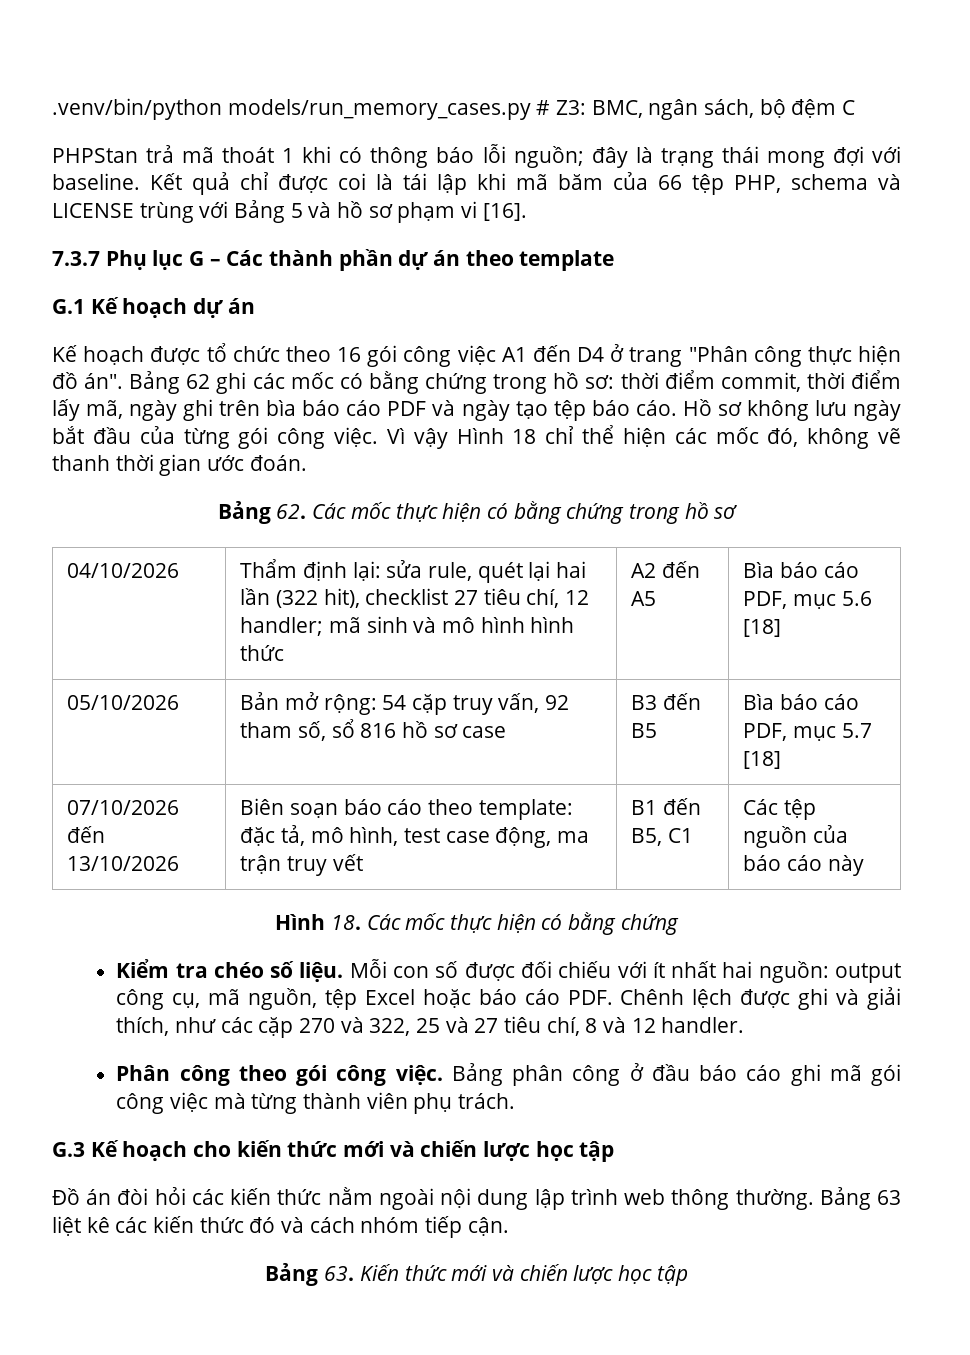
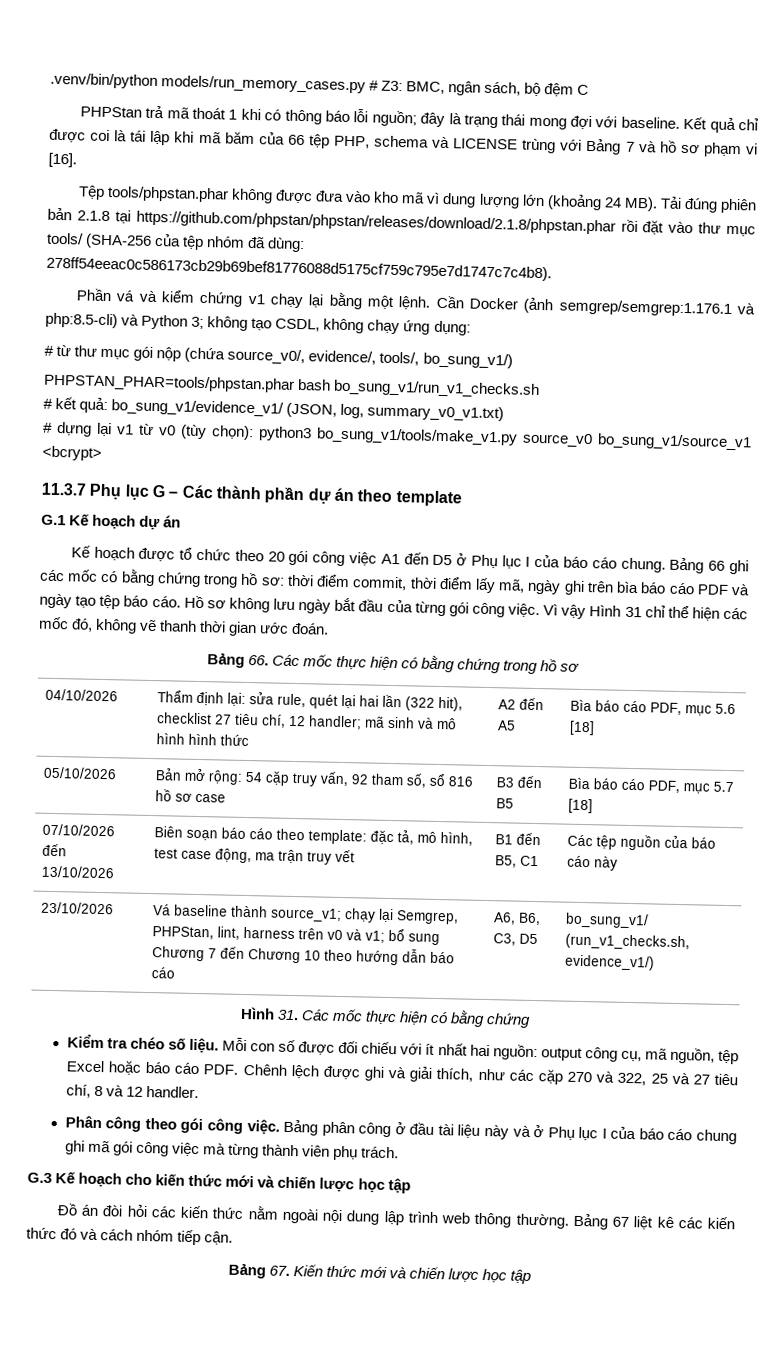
- Kết quả chỉ được coi là tái lập khi mã băm của 66 tệp PHP, schema và LICENSE trùng với Bảng 5 và hồ sơ phạm vi [16].
+ Kết quả chỉ được coi là tái lập khi mã băm của 66 tệp PHP, schema và LICENSE trùng với Bảng 7 và hồ sơ phạm vi [16].
- 7.3.7 Phụ lục G – Các thành phần dự án theo template
+ Tệp tools/phpstan.phar không được đưa vào kho mã vì dung lượng lớn (khoảng 24 MB). Tải đúng phiên bản 2.1.8 tại https://github.com/phpstan/phpstan/releases/download/2.1.8/phpstan.phar rồi đặt vào thư mục tools/ (SHA-256 của tệp nhóm đã dùng: 278ff54eeac0c586173cb29b69bef81776088d5175cf759c795e7d1747c7c4b8).
+ Phần vá và kiểm chứng v1 chạy lại bằng một lệnh. Cần Docker (ảnh semgrep/semgrep:1.176.1 và php:8.5-cli) và Python 3; không tạo CSDL, không chạy ứng dụng:
+ # từ thư mục gói nộp (chứa source_v0/, evidence/, tools/, bo_sung_v1/)
+ PHPSTAN_PHAR=tools/phpstan.phar bash bo_sung_v1/run_v1_checks.sh
+ # kết quả: bo_sung_v1/evidence_v1/ (JSON, log, summary_v0_v1.txt)
+ # dựng lại v1 từ v0 (tùy chọn): python3 bo_sung_v1/tools/make_v1.py source_v0 bo_sung_v1/source_v1 <bcrypt>
+ 11.3.7 Phụ lục G – Các thành phần dự án theo template
- Kế hoạch được tổ chức theo 16 gói công việc A1 đến D4 ở trang "Phân công thực hiện đồ án". Bảng 62 ghi các mốc có bằng chứng trong hồ sơ: thời điểm commit, thời điểm lấy mã, ngày ghi trên bìa báo cáo PDF và ngày tạo tệp báo cáo.
+ Kế hoạch được tổ chức theo 20 gói công việc A1 đến D5 ở Phụ lục I của báo cáo chung. Bảng 66 ghi các mốc có bằng chứng trong hồ sơ: thời điểm commit, thời điểm lấy mã, ngày ghi trên bìa báo cáo PDF và ngày tạo tệp báo cáo.
- Vì vậy Hình 18 chỉ thể hiện các mốc đó, không vẽ thanh thời gian ước đoán.
+ Vì vậy Hình 31 chỉ thể hiện các mốc đó, không vẽ thanh thời gian ước đoán.
- Bảng 62. Các mốc thực hiện có bằng chứng trong hồ sơ
+ Bảng 66. Các mốc thực hiện có bằng chứng trong hồ sơ
- Hình 18. Các mốc thực hiện có bằng chứng
+ 23/10/2026 | Vá baseline thành source_v1; chạy lại Semgrep, PHPStan, lint, harness trên v0 và v1; bổ sung Chương 7 đến Chương 10 theo hướng dẫn báo cáo | A6, B6, C3, D5 | bo_sung_v1/ (run_v1_checks.sh, evidence_v1/)
+ Hình 31. Các mốc thực hiện có bằng chứng
- Bảng phân công ở đầu báo cáo ghi mã gói công việc mà từng thành viên phụ trách.
+ Bảng phân công ở đầu tài liệu này và ở Phụ lục I của báo cáo chung ghi mã gói công việc mà từng thành viên phụ trách.
- Bảng 63 liệt kê các kiến thức đó và cách nhóm tiếp cận.
+ Bảng 67 liệt kê các kiến thức đó và cách nhóm tiếp cận.
- Bảng 63. Kiến thức mới và chiến lược học tập
+ Bảng 67. Kiến thức mới và chiến lược học tập

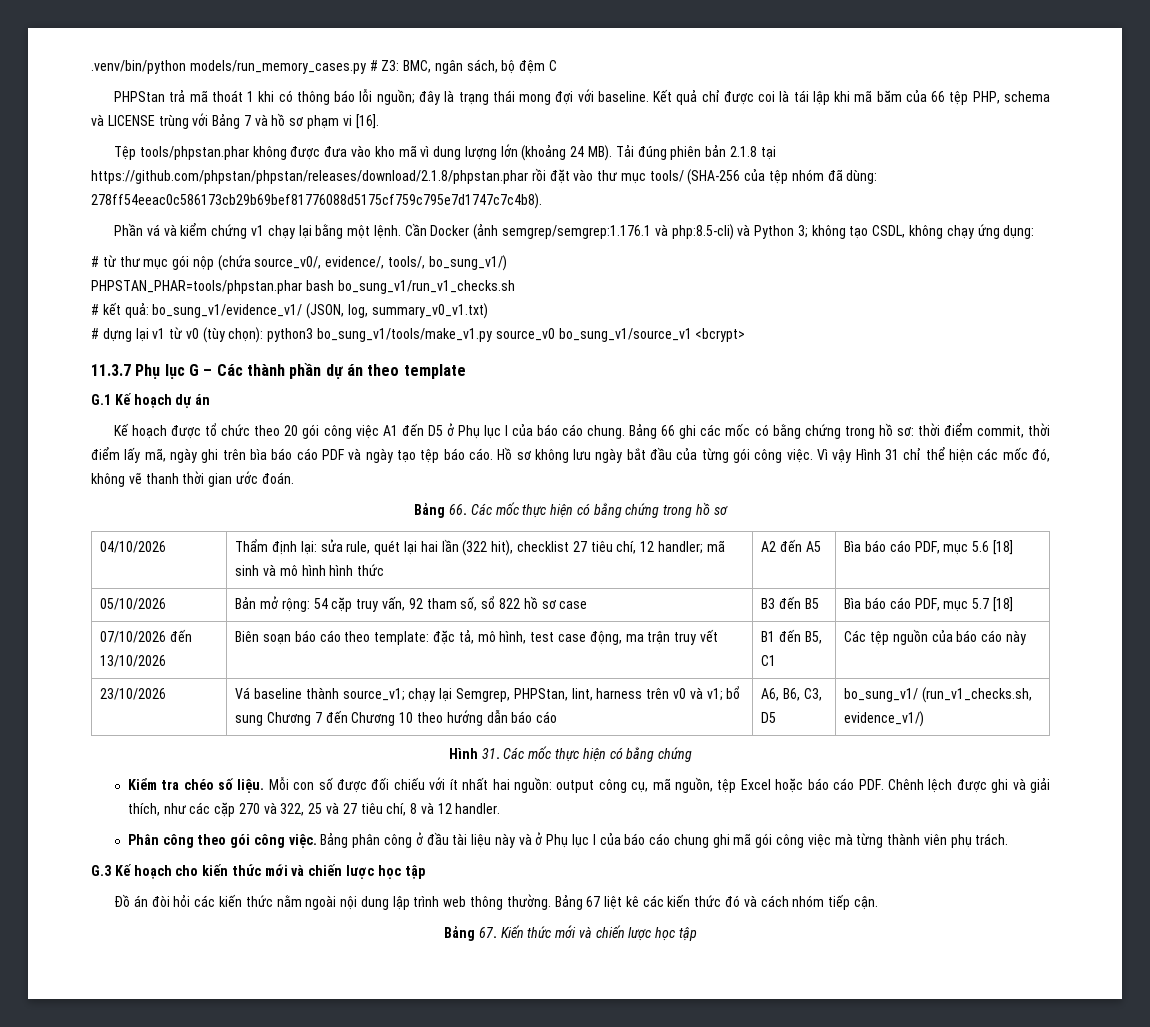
- 05/10/2026 | Bản mở rộng: 54 cặp truy vấn, 92 tham số, sổ 816 hồ sơ case | B3 đến B5 | Bìa báo cáo PDF, mục 5.7 [18]
+ 05/10/2026 | Bản mở rộng: 54 cặp truy vấn, 92 tham số, sổ 822 hồ sơ case | B3 đến B5 | Bìa báo cáo PDF, mục 5.7 [18]

